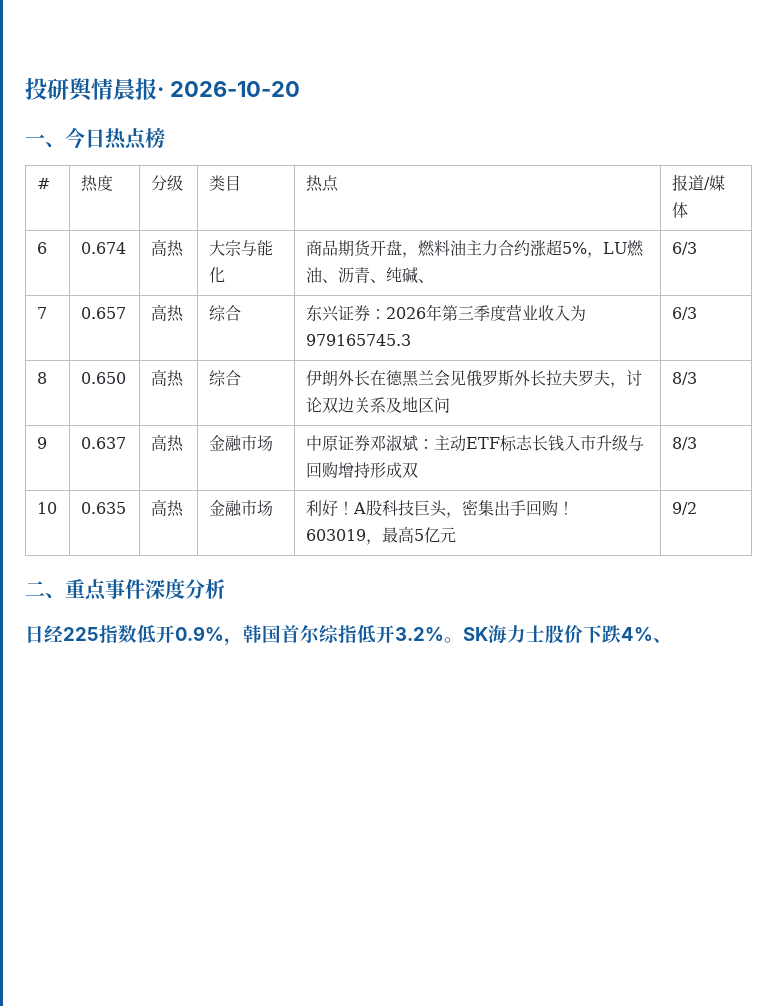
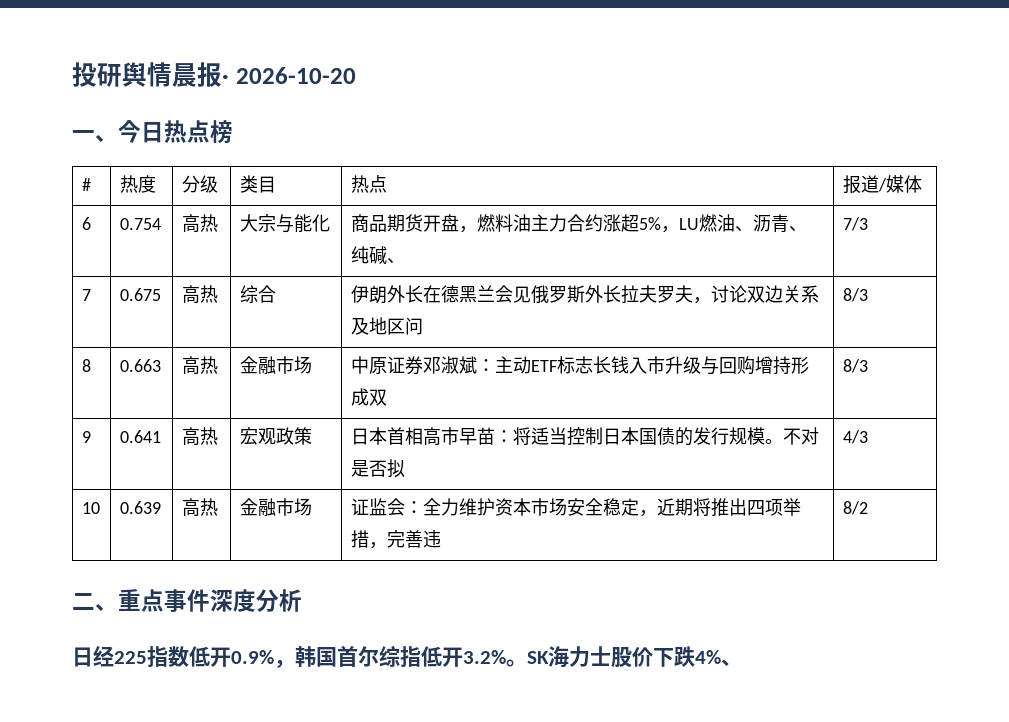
- 6 | 0.674 | 高热 | 大宗与能化 | 商品期货开盘，燃料油主力合约涨超5%，LU燃油、沥青、纯碱、 | 6/3
+ 6 | 0.754 | 高热 | 大宗与能化 | 商品期货开盘，燃料油主力合约涨超5%，LU燃油、沥青、纯碱、 | 7/3
- 7 | 0.657 | 高热 | 综合 | 东兴证券：2026年第三季度营业收入为979165745.3 | 6/3
- 8 | 0.650 | 高热 | 综合 | 伊朗外长在德黑兰会见俄罗斯外长拉夫罗夫，讨论双边关系及地区问 | 8/3
+ 7 | 0.675 | 高热 | 综合 | 伊朗外长在德黑兰会见俄罗斯外长拉夫罗夫，讨论双边关系及地区问 | 8/3
- 9 | 0.637 | 高热 | 金融市场 | 中原证券邓淑斌：主动ETF标志长钱入市升级与回购增持形成双 | 8/3
+ 8 | 0.663 | 高热 | 金融市场 | 中原证券邓淑斌：主动ETF标志长钱入市升级与回购增持形成双 | 8/3
+ 9 | 0.641 | 高热 | 宏观政策 | 日本首相高市早苗：将适当控制日本国债的发行规模。不对是否拟 | 4/3
- 10 | 0.635 | 高热 | 金融市场 | 利好！A股科技巨头，密集出手回购！603019，最高5亿元 | 9/2
+ 10 | 0.639 | 高热 | 金融市场 | 证监会：全力维护资本市场安全稳定，近期将推出四项举措，完善违 | 8/2

